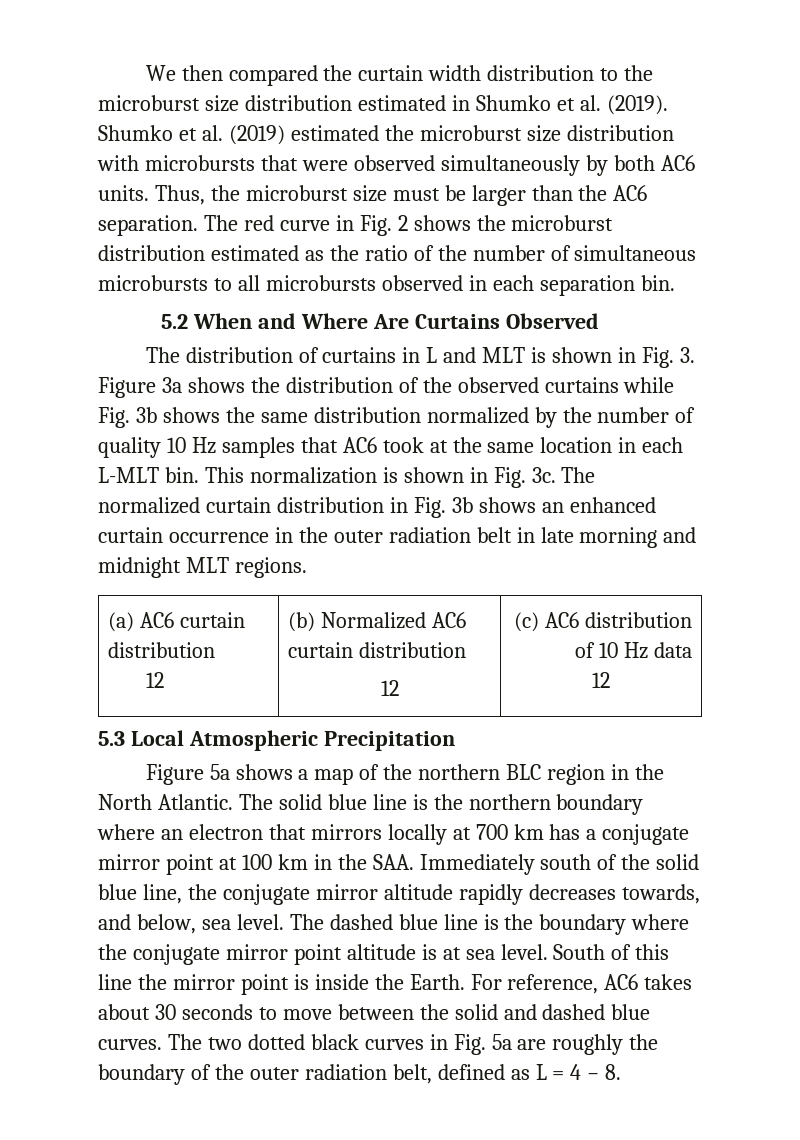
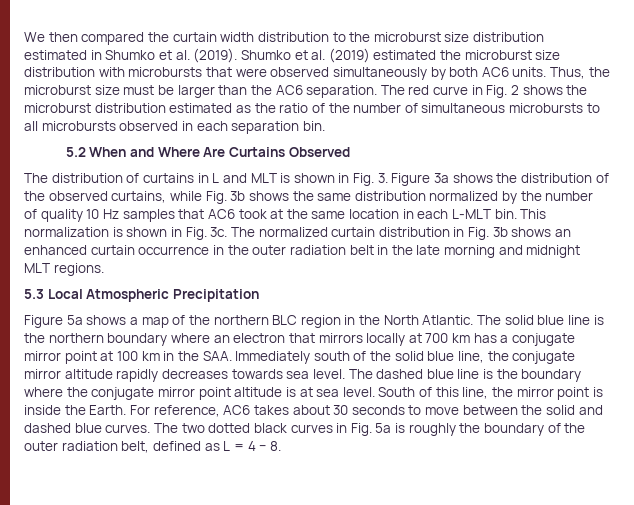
- The distribution of curtains in L and MLT is shown in Fig. 3. Figure 3a shows the distribution of the observed curtains while Fig. 3b shows the same distribution normalized by the number of quality 10 Hz samples that AC6 took at the same location in each L-MLT bin.
+ The distribution of curtains in L and MLT is shown in Fig. 3. Figure 3a shows the distribution of the observed curtains, while Fig. 3b shows the same distribution normalized by the number of quality 10 Hz samples that AC6 took at the same location in each L-MLT bin.
- The normalized curtain distribution in Fig. 3b shows an enhanced curtain occurrence in the outer radiation belt in late morning and midnight MLT regions.
+ The normalized curtain distribution in Fig. 3b shows an enhanced curtain occurrence in the outer radiation belt in the late morning and midnight MLT regions.
- (a) AC6 curtain distribution
- 12 | (b) Normalized AC6 curtain distribution
- 12 | (c) AC6 distribution of 10 Hz data
- 12
- The solid blue line is the northern boundary where an electron that mirrors locally at 700 km has a conjugate mirror point at 100 km in the SAA. Immediately south of the solid blue line, the conjugate mirror altitude rapidly decreases towards, and below, sea level.
+ The solid blue line is the northern boundary where an electron that mirrors locally at 700 km has a conjugate mirror point at 100 km in the SAA. Immediately south of the solid blue line, the conjugate mirror altitude rapidly decreases towards sea level.
- South of this line the mirror point is inside the Earth.
+ South of this line, the mirror point is inside the Earth.
- The two dotted black curves in Fig. 5a are roughly the boundary of the outer radiation belt, defined as L = 4 − 8.
+ The two dotted black curves in Fig. 5a is roughly the boundary of the outer radiation belt, defined as L = 4 − 8.

